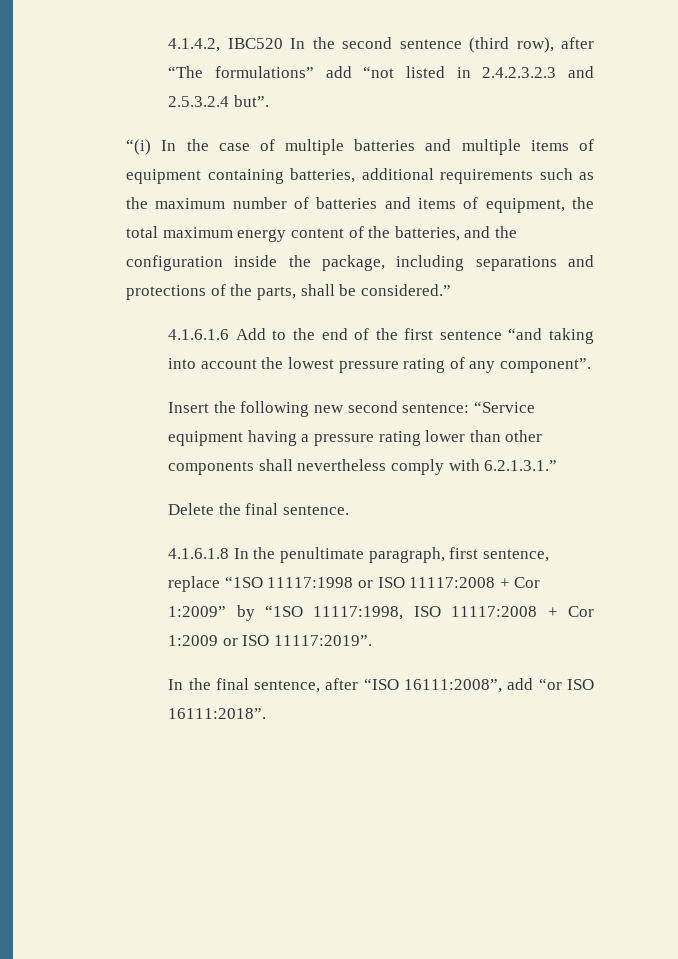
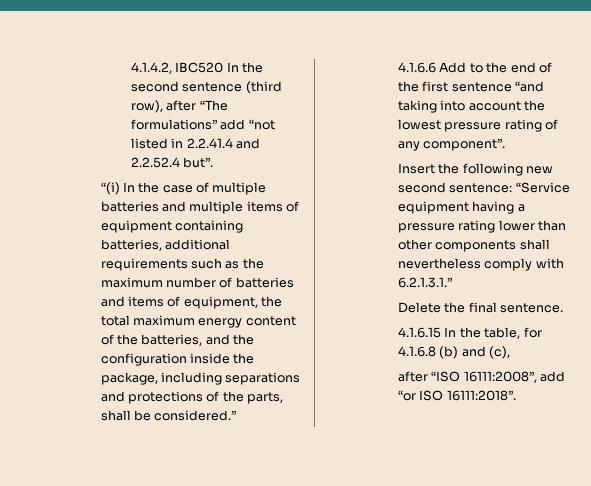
- 4.1.4.2, IBC520 In the second sentence (third row), after “The formulations” add “not listed in 2.4.2.3.2.3 and 2.5.3.2.4 but”.
+ 4.1.4.2, IBC520 In the second sentence (third row), after “The formulations” add “not listed in 2.2.41.4 and 2.2.52.4 but”.
- 4.1.6.1.6 Add to the end of the first sentence “and taking into account the lowest pressure rating of any component”.
+ 4.1.6.6 Add to the end of the first sentence “and taking into account the lowest pressure rating of any component”.
- 4.1.6.1.8 In the penultimate paragraph, first sentence, replace “1SO 11117:1998 or ISO 11117:2008 + Cor 1:2009” by “1SO 11117:1998, ISO 11117:2008 + Cor 1:2009 or ISO 11117:2019”.
- In the final sentence, after “ISO 16111:2008”, add “or ISO 16111:2018”.
+ 4.1.6.15 In the table, for 4.1.6.8 (b) and (c),
+ after “ISO 16111:2008”, add “or ISO 16111:2018”.

